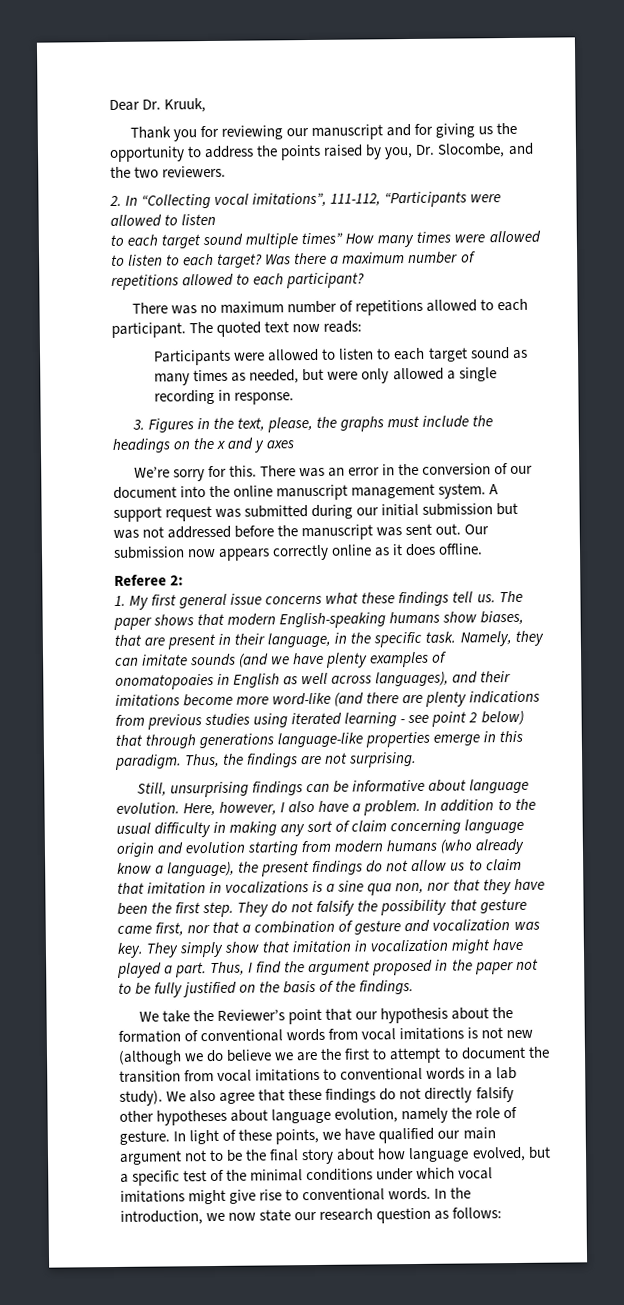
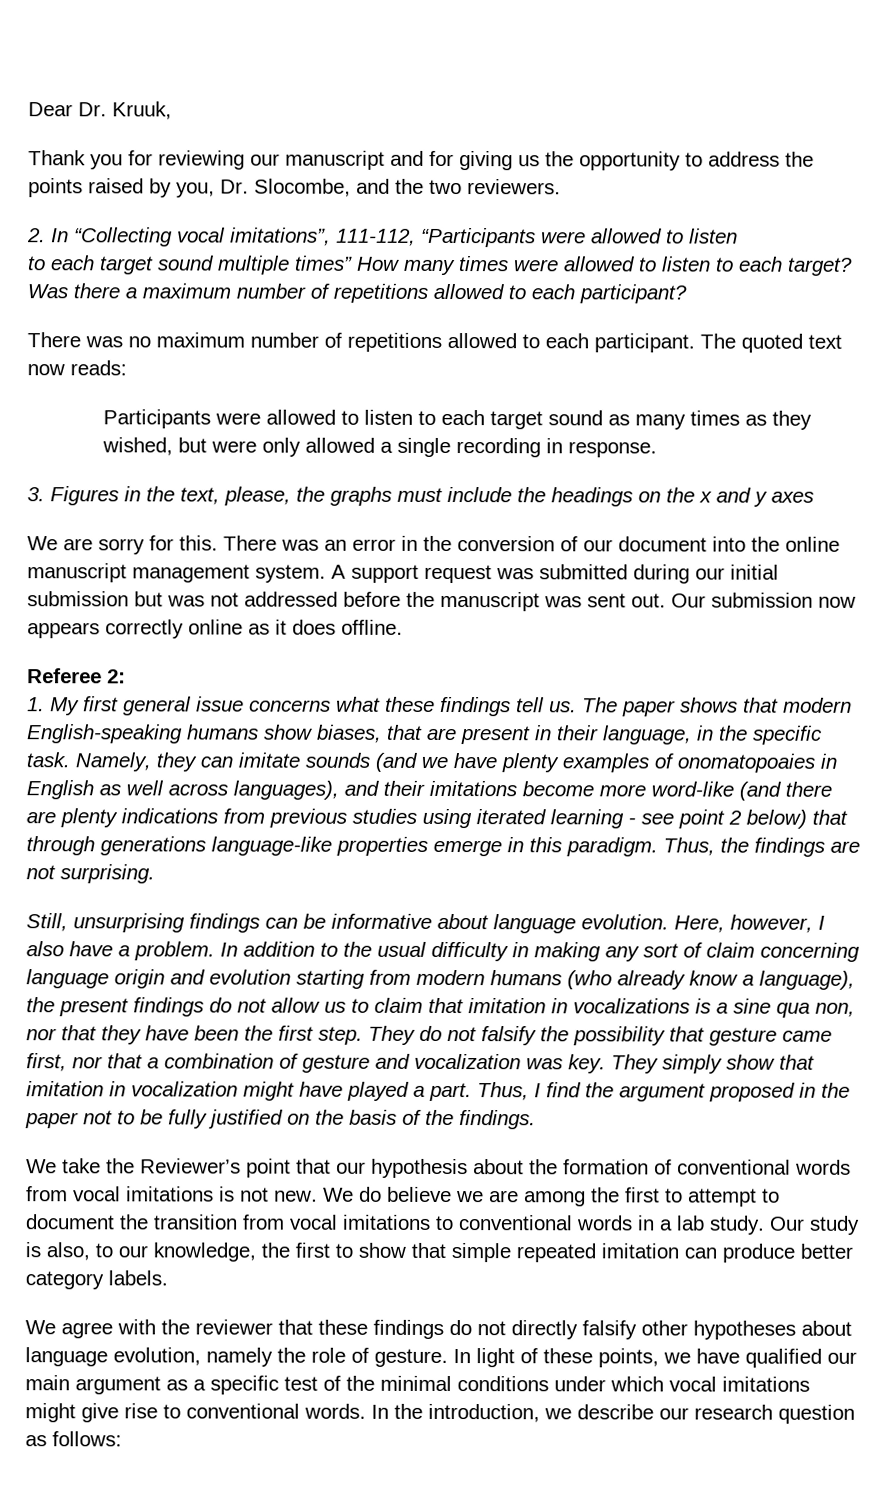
- Participants were allowed to listen to each target sound as many times as needed, but were only allowed a single recording in response.
+ Participants were allowed to listen to each target sound as many times as they wished, but were only allowed a single recording in response.
- We’re sorry for this.
+ We are sorry for this.
- We take the Reviewer’s point that our hypothesis about the formation of conventional words from vocal imitations is not new (although we do believe we are the first to attempt to document the transition from vocal imitations to conventional words in a lab study). We also agree that these findings do not directly falsify other hypotheses about language evolution, namely the role of gesture.
+ We take the Reviewer’s point that our hypothesis about the formation of conventional words from vocal imitations is not new. We do believe we are among the first to attempt to document the transition from vocal imitations to conventional words in a lab study. Our study is also, to our knowledge, the first to show that simple repeated imitation can produce better category labels.
+ We agree with the reviewer that these findings do not directly falsify other hypotheses about language evolution, namely the role of gesture.
- In light of these points, we have qualified our main argument not to be the final story about how language evolved, but a specific test of the minimal conditions under which vocal imitations might give rise to conventional words.
+ In light of these points, we have qualified our main argument as a specific test of the minimal conditions under which vocal imitations might give rise to conventional words.
- In the introduction, we now state our research question as follows:
+ In the introduction, we describe our research question as follows:

